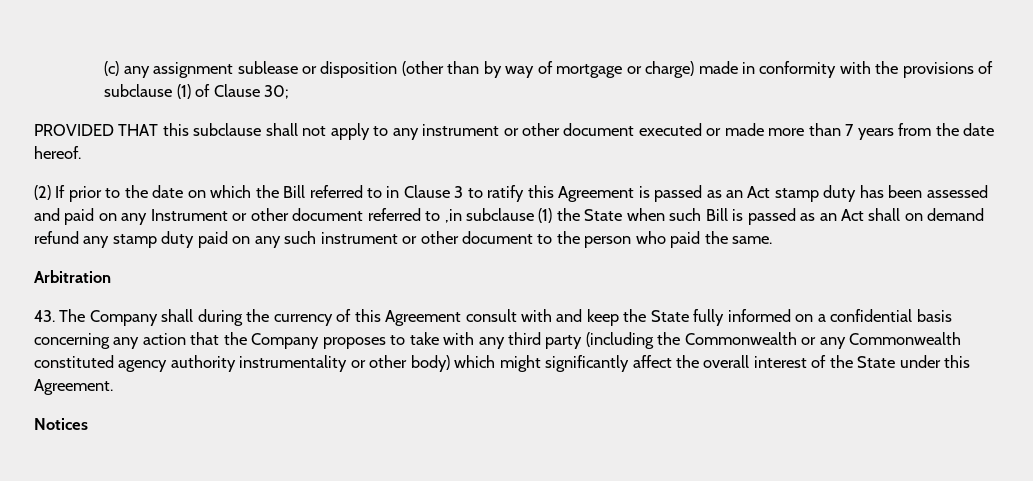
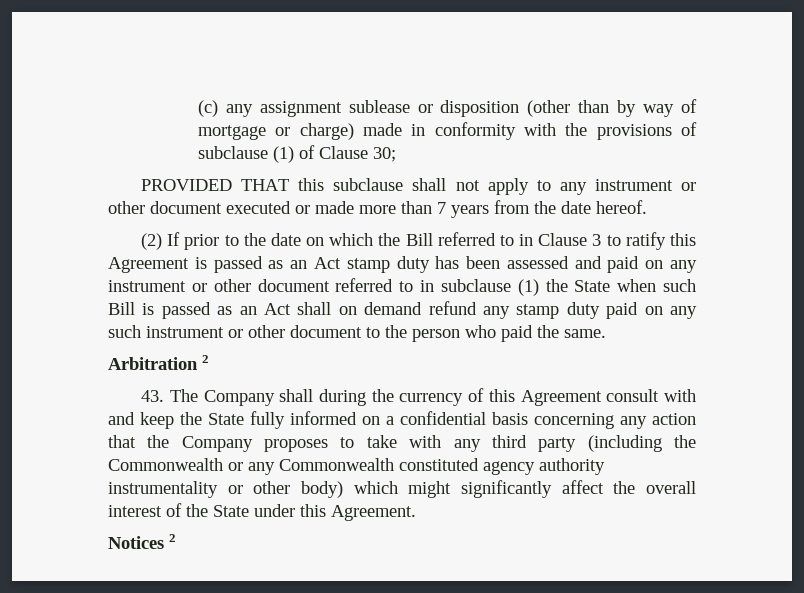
- (2) If prior to the date on which the Bill referred to in Clause 3 to ratify this Agreement is passed as an Act stamp duty has been assessed and paid on any Instrument or other document referred to ,in subclause (1) the State when such Bill is passed as an Act shall on demand refund any stamp duty paid on any such instrument or other document to the person who paid the same.
+ (2) If prior to the date on which the Bill referred to in Clause 3 to ratify this Agreement is passed as an Act stamp duty has been assessed and paid on any instrument or other document referred to in subclause (1) the State when such Bill is passed as an Act shall on demand refund any stamp duty paid on any such instrument or other document to the person who paid the same.
- Arbitration
+ Arbitration 2
- Notices
+ Notices 2

